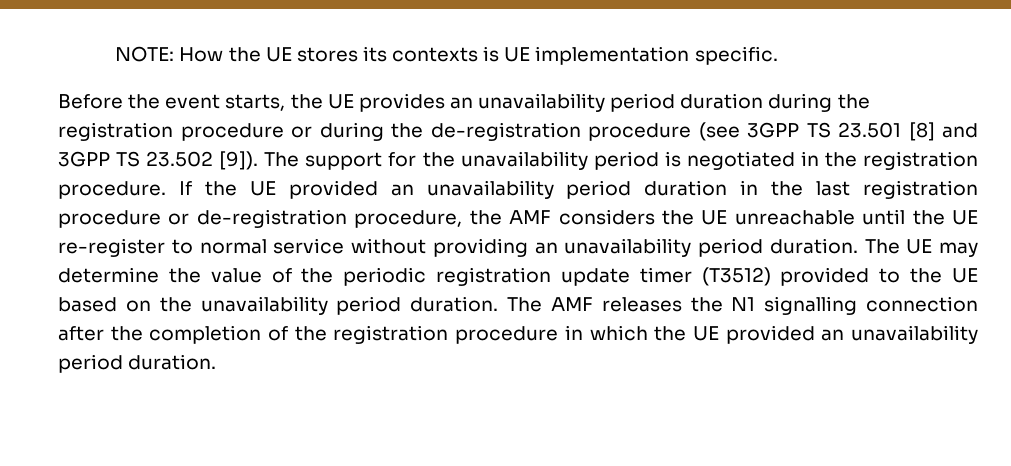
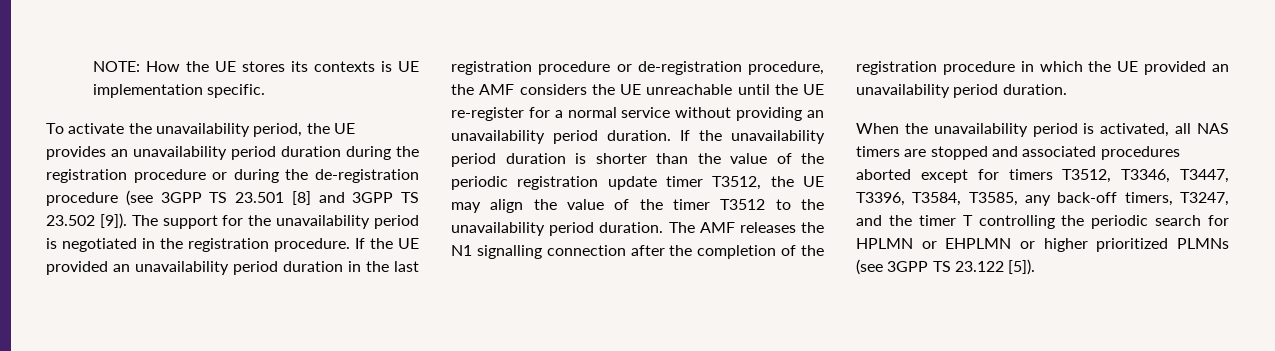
- Before the event starts, the UE provides an unavailability period duration during the registration procedure or during the de-registration procedure (see 3GPP TS 23.501 [8] and 3GPP TS 23.502 [9]).
+ To activate the unavailability period, the UE provides an unavailability period duration during the registration procedure or during the de-registration procedure (see 3GPP TS 23.501 [8] and 3GPP TS 23.502 [9]).
- If the UE provided an unavailability period duration in the last registration procedure or de-registration procedure, the AMF considers the UE unreachable until the UE re-register to normal service without providing an unavailability period duration.
+ If the UE provided an unavailability period duration in the last registration procedure or de-registration procedure, the AMF considers the UE unreachable until the UE re-register for a normal service without providing an unavailability period duration.
- The UE may determine the value of the periodic registration update timer (T3512) provided to the UE based on the unavailability period duration.
+ If the unavailability period duration is shorter than the value of the periodic registration update timer T3512, the UE may align the value of the timer T3512 to the unavailability period duration.
+ When the unavailability period is activated, all NAS timers are stopped and associated procedures aborted except for timers T3512, T3346, T3447, T3396, T3584, T3585, any back-off timers, T3247, and the timer T controlling the periodic search for HPLMN or EHPLMN or higher prioritized PLMNs (see 3GPP TS 23.122 [5]).

